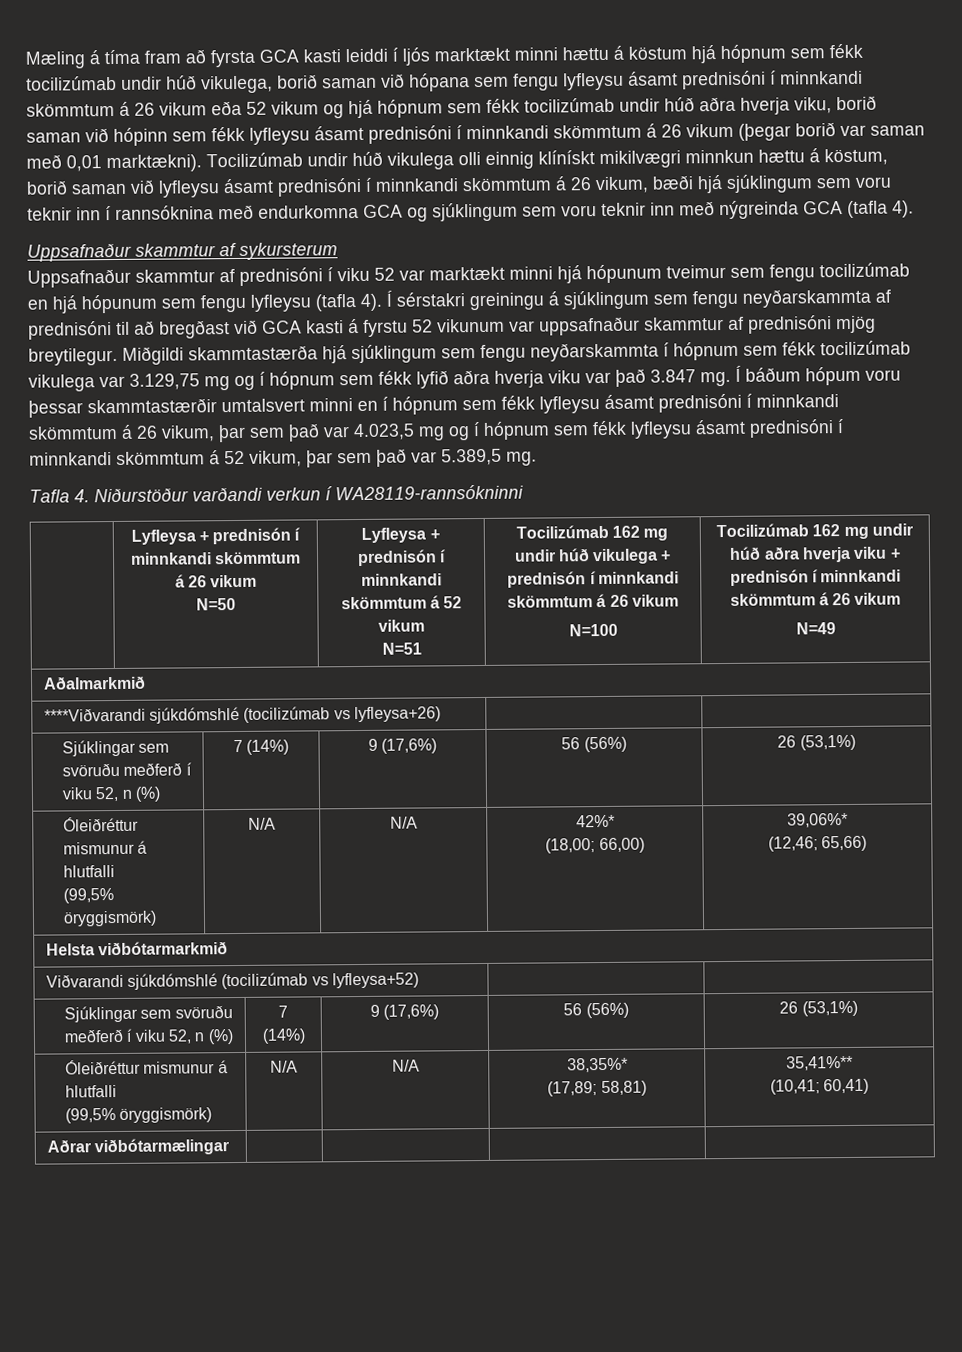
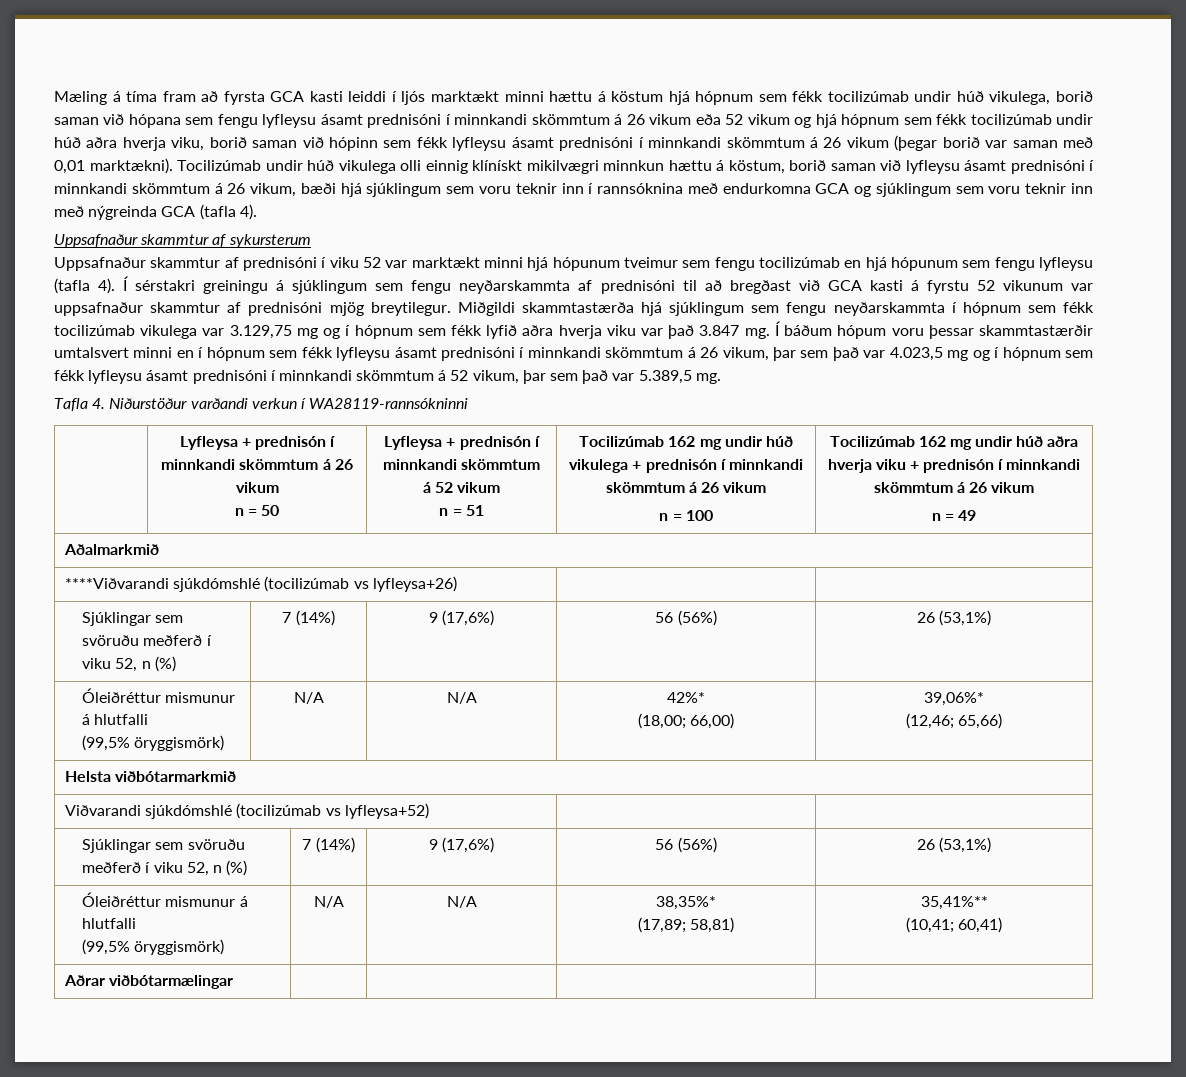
- N=50
+ n = 50
- N=51
+ n = 51
- N=100
+ n = 100
- N=49
+ n = 49

